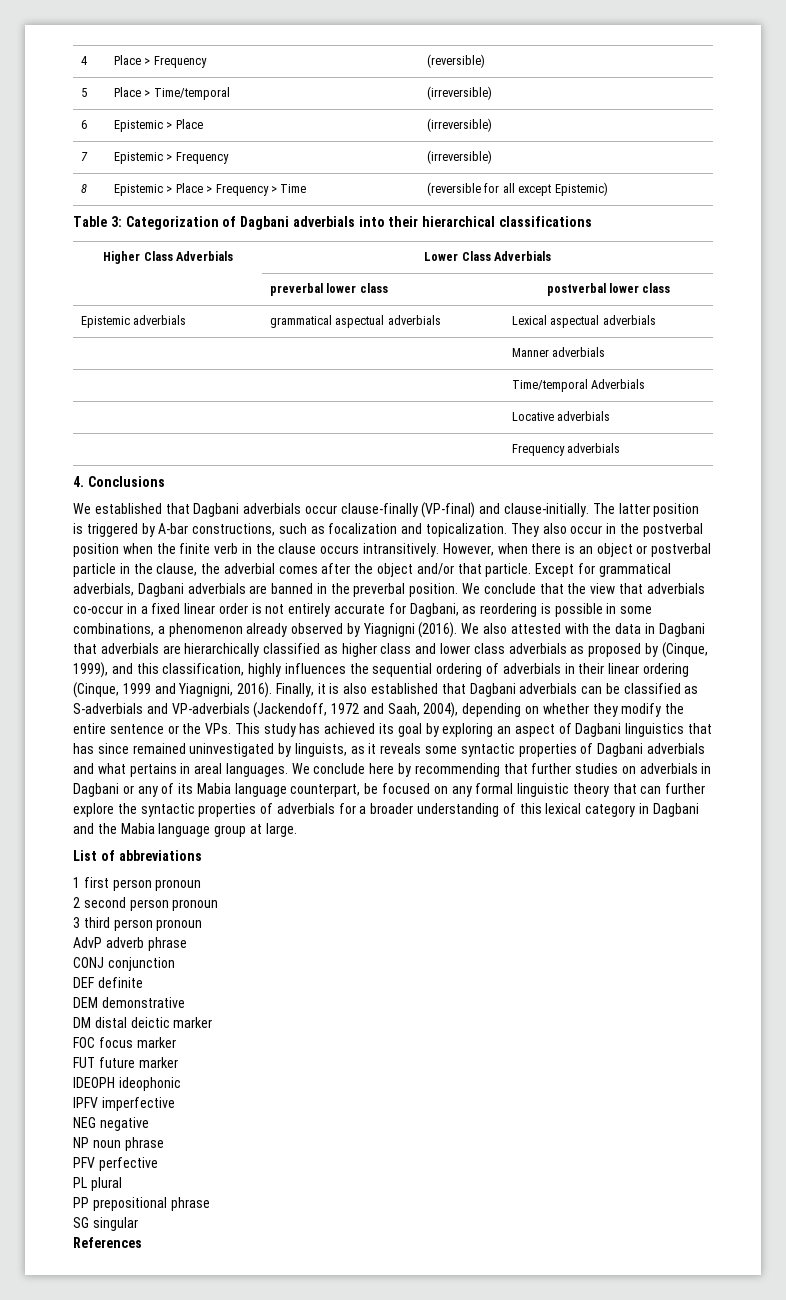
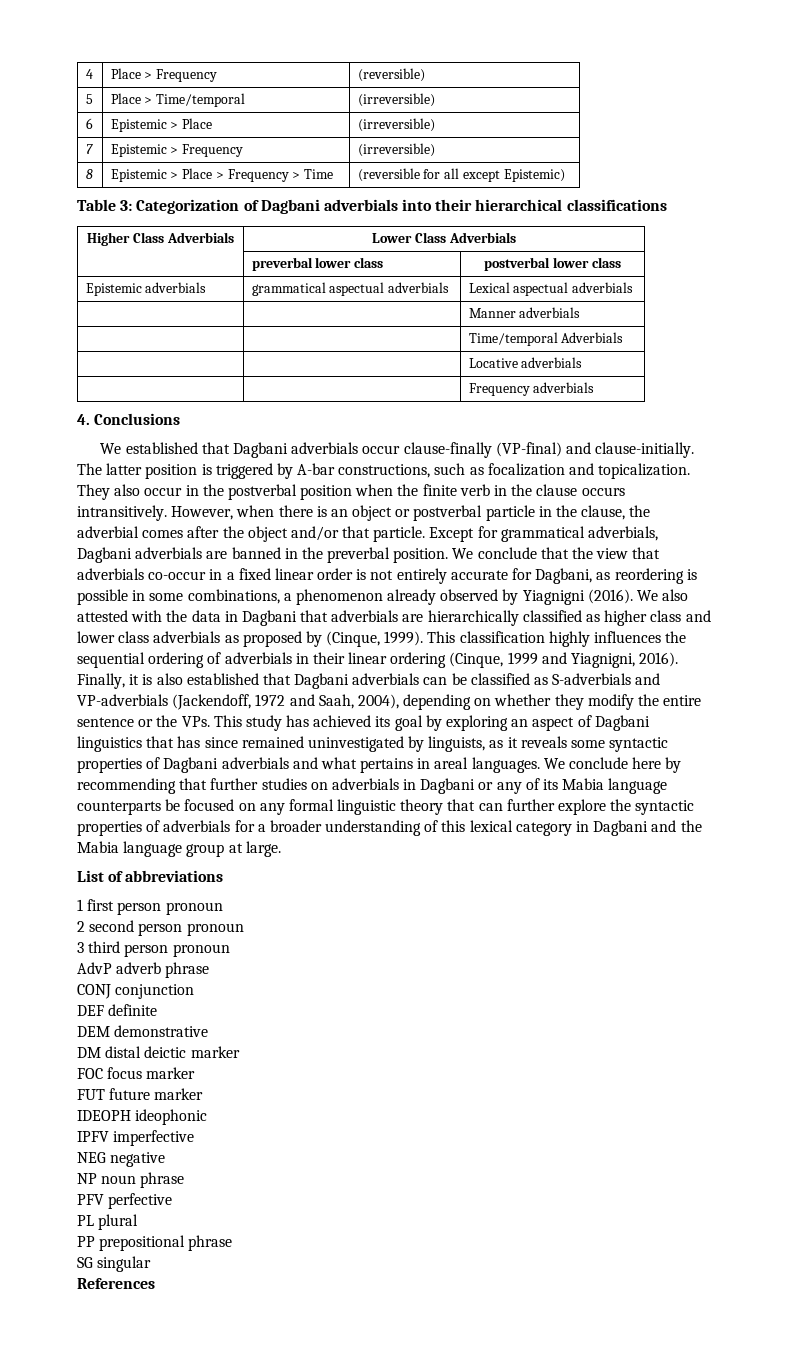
- We also attested with the data in Dagbani that adverbials are hierarchically classified as higher class and lower class adverbials as proposed by (Cinque, 1999), and this classification, highly influences the sequential ordering of adverbials in their linear ordering (Cinque, 1999 and Yiagnigni, 2016).
+ We also attested with the data in Dagbani that adverbials are hierarchically classified as higher class and lower class adverbials as proposed by (Cinque, 1999). This classification highly influences the sequential ordering of adverbials in their linear ordering (Cinque, 1999 and Yiagnigni, 2016).
- We conclude here by recommending that further studies on adverbials in Dagbani or any of its Mabia language counterpart, be focused on any formal linguistic theory that can further explore the syntactic properties of adverbials for a broader understanding of this lexical category in Dagbani and the Mabia language group at large.
+ We conclude here by recommending that further studies on adverbials in Dagbani or any of its Mabia language counterparts be focused on any formal linguistic theory that can further explore the syntactic properties of adverbials for a broader understanding of this lexical category in Dagbani and the Mabia language group at large.

